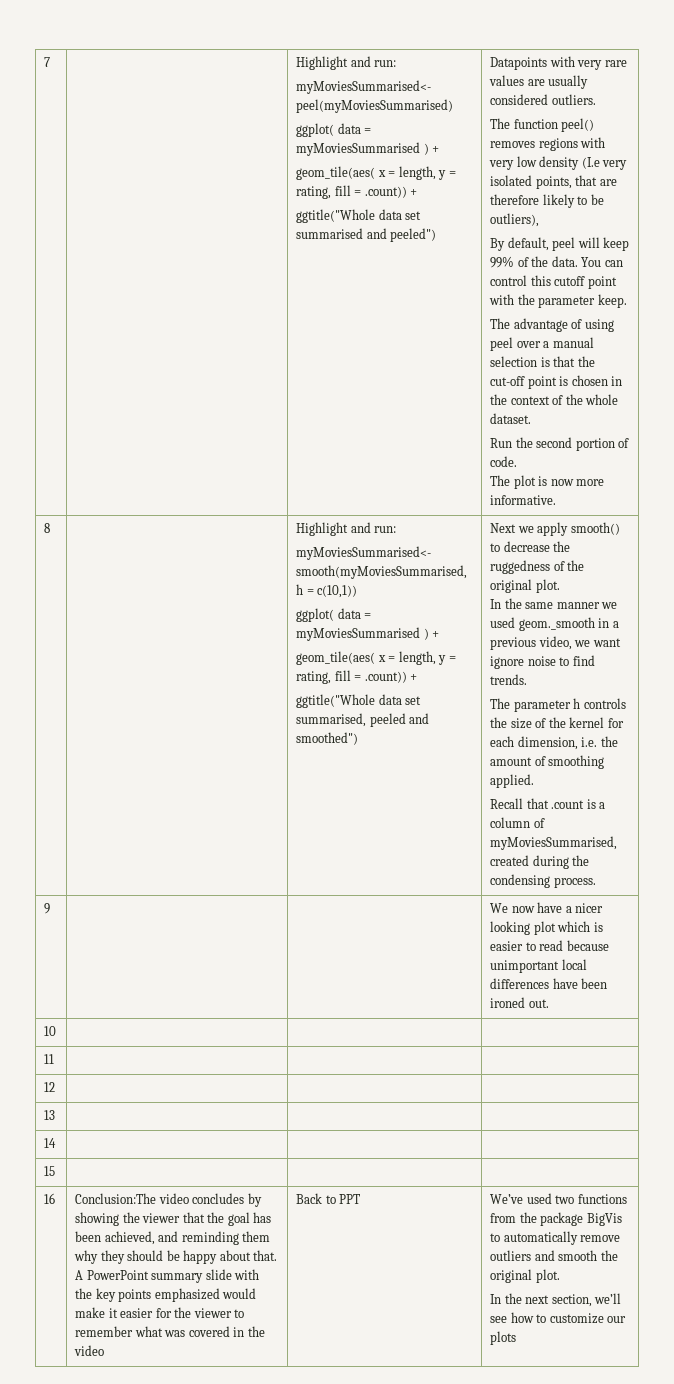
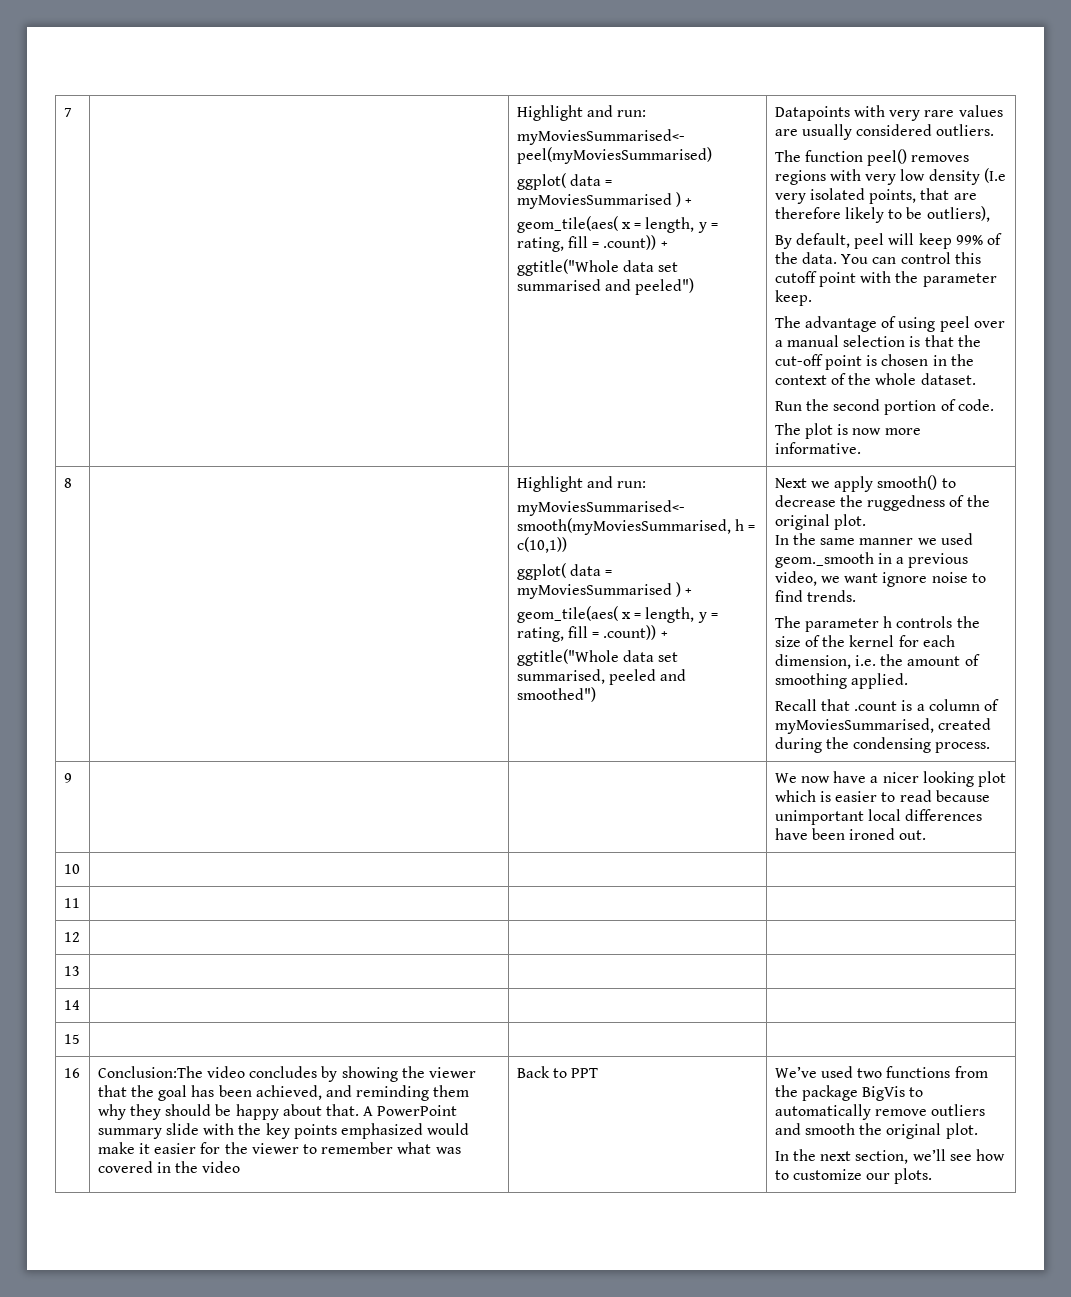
- In the next section, we’ll see how to customize our plots
+ In the next section, we’ll see how to customize our plots.

